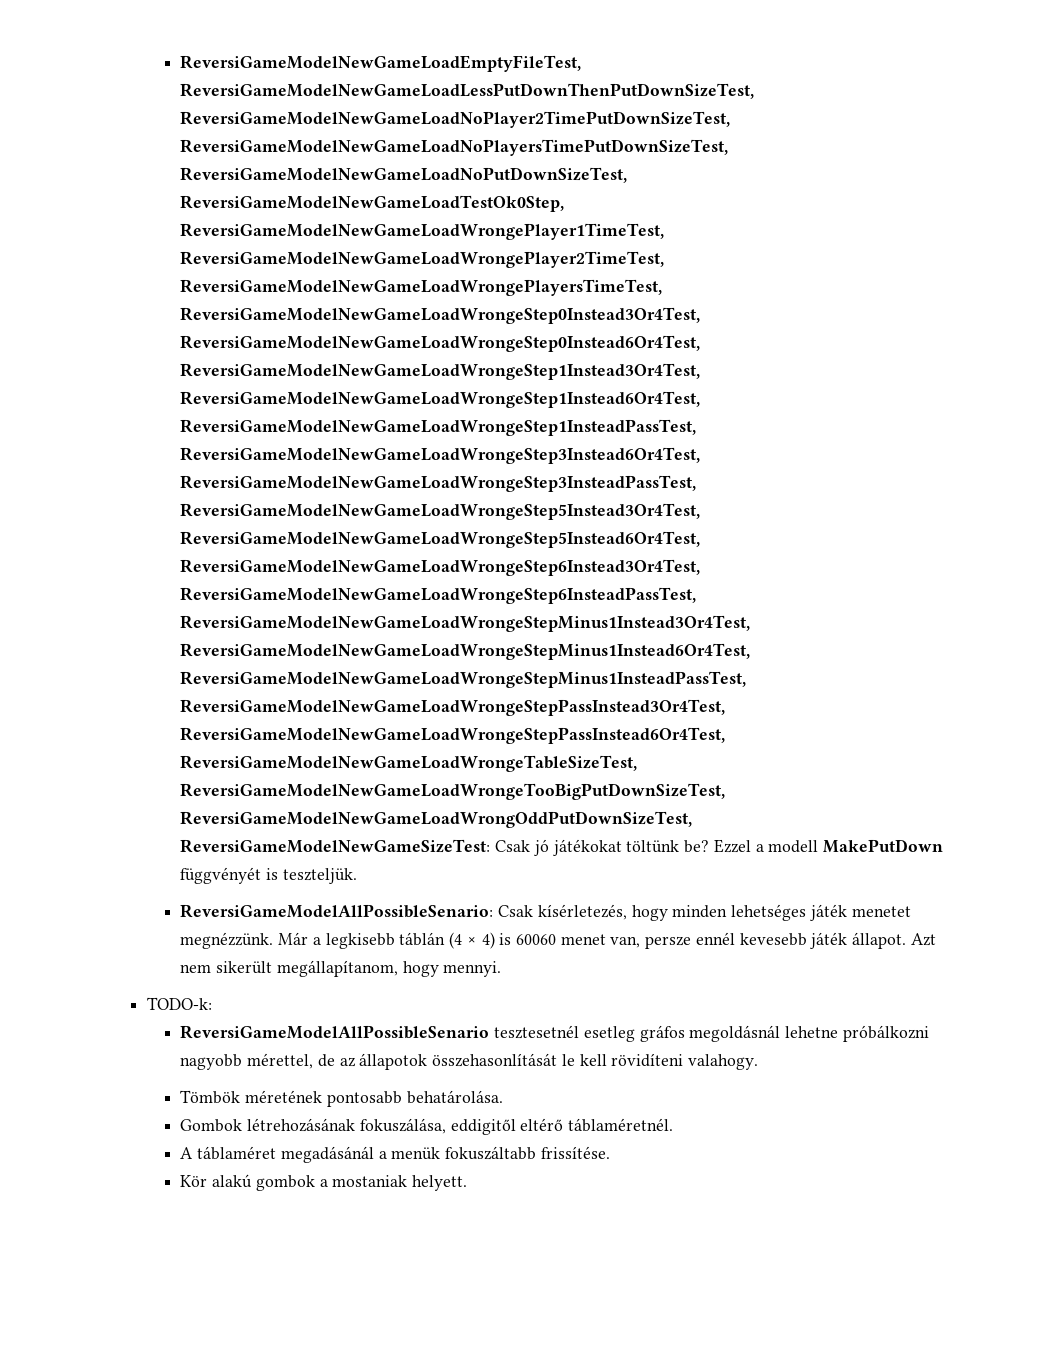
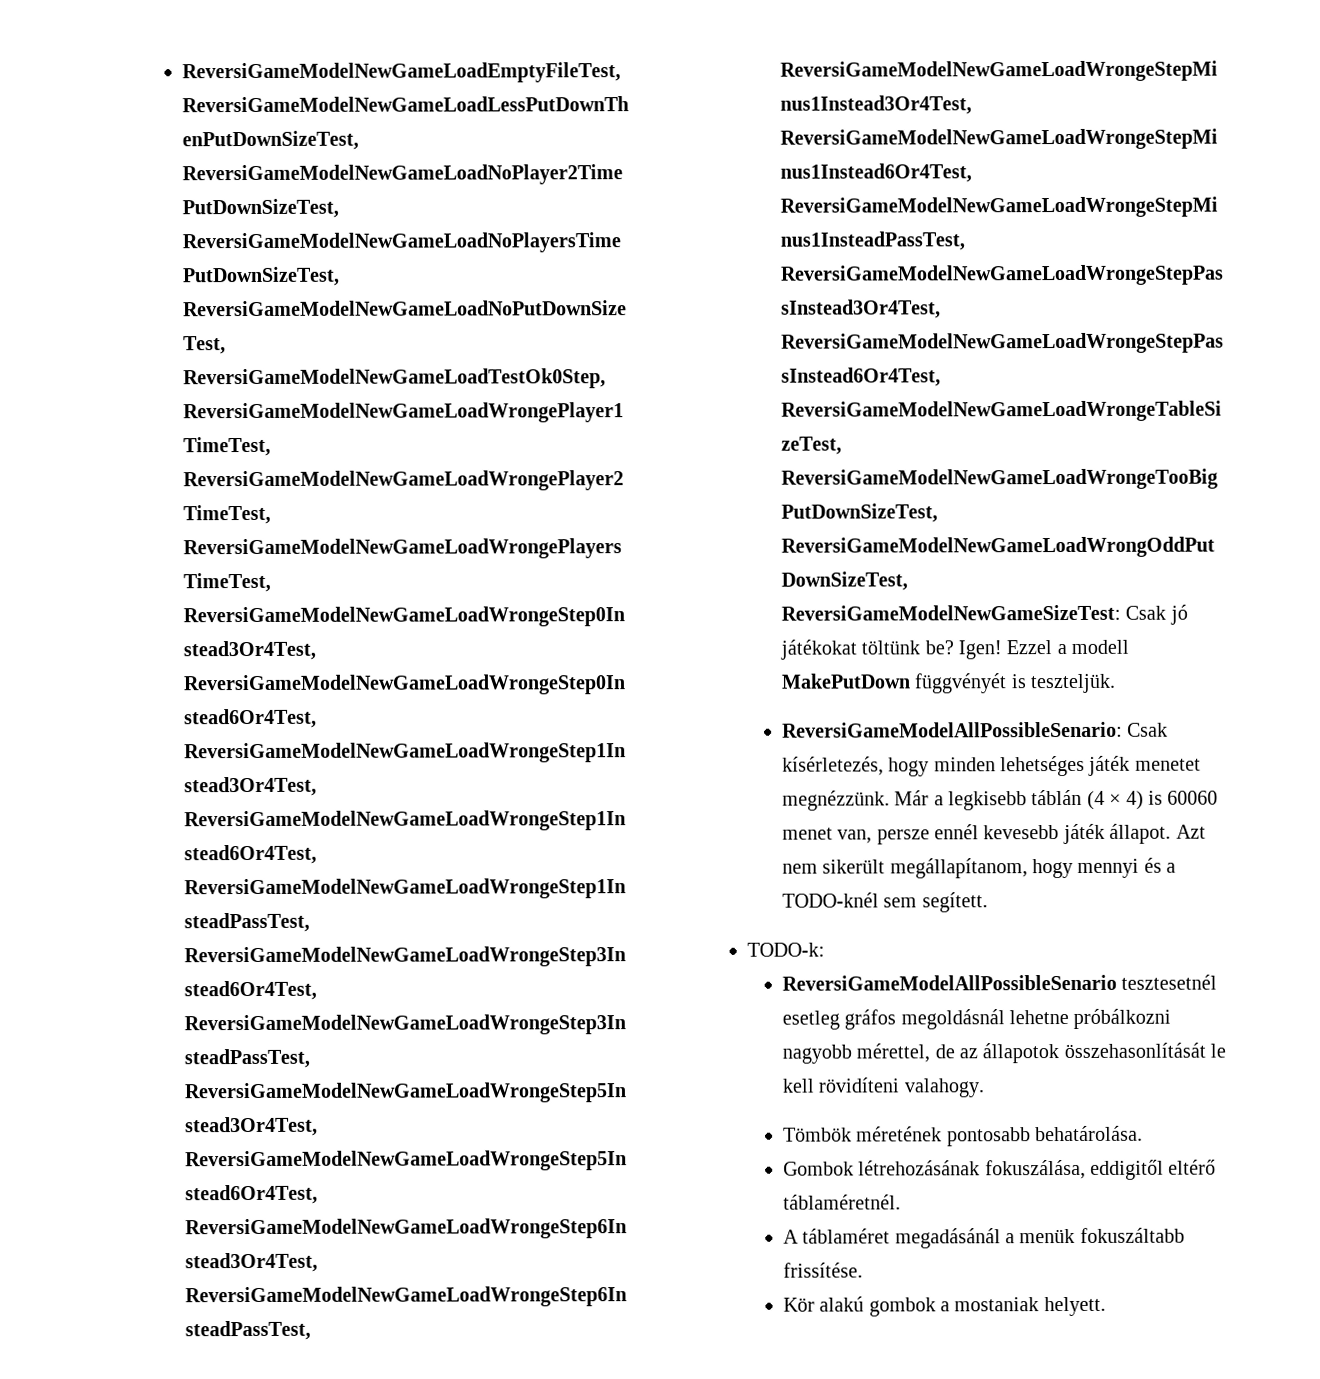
+ Igen!
- Azt nem sikerült megállapítanom, hogy mennyi.
+ Azt nem sikerült megállapítanom, hogy mennyi és a TODO-knél sem segített.

